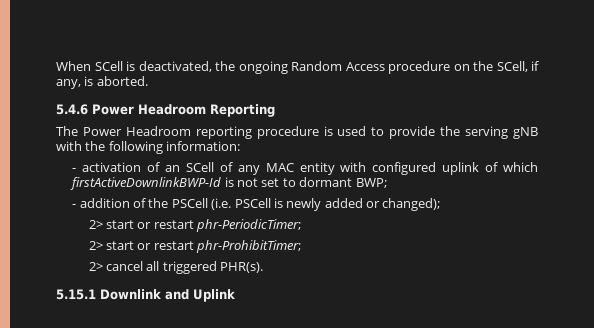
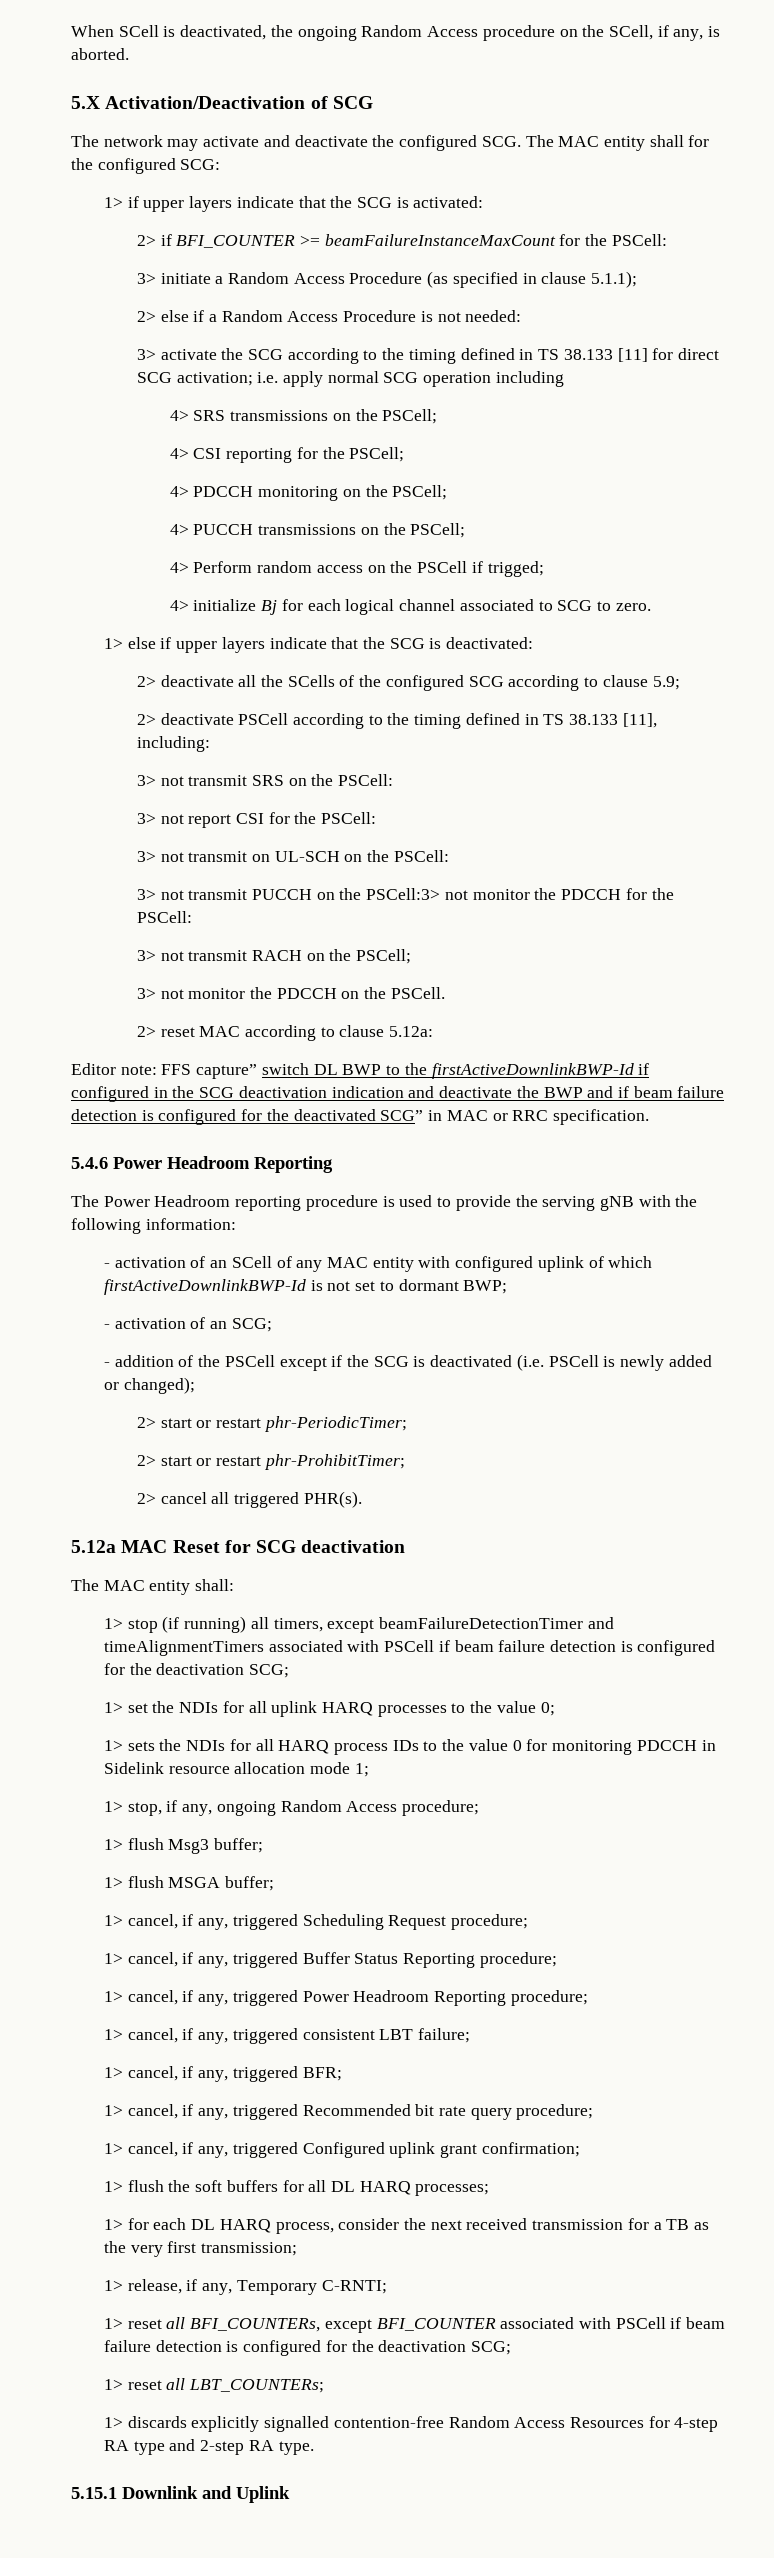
+ 5.X Activation/Deactivation of SCG
+ The network may activate and deactivate the configured SCG. The MAC entity shall for the configured SCG:
+ 1> if upper layers indicate that the SCG is activated:
+ 2> if BFI_COUNTER >= beamFailureInstanceMaxCount for the PSCell:
+ 3> initiate a Random Access Procedure (as specified in clause 5.1.1);
+ 2> else if a Random Access Procedure is not needed:
+ 3> activate the SCG according to the timing defined in TS 38.133 [11] for direct SCG activation; i.e. apply normal SCG operation including
+ 4> SRS transmissions on the PSCell;
+ 4> CSI reporting for the PSCell;
+ 4> PDCCH monitoring on the PSCell;
+ 4> PUCCH transmissions on the PSCell;
+ 4> Perform random access on the PSCell if trigged;
+ 4> initialize Bj for each logical channel associated to SCG to zero.
+ 1> else if upper layers indicate that the SCG is deactivated:
+ 2> deactivate all the SCells of the configured SCG according to clause 5.9;
+ 2> deactivate PSCell according to the timing defined in TS 38.133 [11], including:
+ 3> not transmit SRS on the PSCell:
+ 3> not report CSI for the PSCell:
+ 3> not transmit on UL-SCH on the PSCell:
+ 3> not transmit PUCCH on the PSCell:3> not monitor the PDCCH for the PSCell:
+ 3> not transmit RACH on the PSCell;
+ 3> not monitor the PDCCH on the PSCell.
+ 2> reset MAC according to clause 5.12a:
+ Editor note: FFS capture” switch DL BWP to the firstActiveDownlinkBWP-Id if configured in the SCG deactivation indication and deactivate the BWP and if beam failure detection is configured for the deactivated SCG” in MAC or RRC specification.
+ - activation of an SCG;
- - addition of the PSCell (i.e. PSCell is newly added or changed);
+ - addition of the PSCell except if the SCG is deactivated (i.e. PSCell is newly added or changed);
+ 5.12a MAC Reset for SCG deactivation
+ The MAC entity shall:
+ 1> stop (if running) all timers, except beamFailureDetectionTimer and timeAlignmentTimers associated with PSCell if beam failure detection is configured for the deactivation SCG;
+ 1> set the NDIs for all uplink HARQ processes to the value 0;
+ 1> sets the NDIs for all HARQ process IDs to the value 0 for monitoring PDCCH in Sidelink resource allocation mode 1;
+ 1> stop, if any, ongoing Random Access procedure;
+ 1> flush Msg3 buffer;
+ 1> flush MSGA buffer;
+ 1> cancel, if any, triggered Scheduling Request procedure;
+ 1> cancel, if any, triggered Buffer Status Reporting procedure;
+ 1> cancel, if any, triggered Power Headroom Reporting procedure;
+ 1> cancel, if any, triggered consistent LBT failure;
+ 1> cancel, if any, triggered BFR;
+ 1> cancel, if any, triggered Recommended bit rate query procedure;
+ 1> cancel, if any, triggered Configured uplink grant confirmation;
+ 1> flush the soft buffers for all DL HARQ processes;
+ 1> for each DL HARQ process, consider the next received transmission for a TB as the very first transmission;
+ 1> release, if any, Temporary C-RNTI;
+ 1> reset all BFI_COUNTERs, except BFI_COUNTER associated with PSCell if beam failure detection is configured for the deactivation SCG;
+ 1> reset all LBT_COUNTERs;
+ 1> discards explicitly signalled contention-free Random Access Resources for 4-step RA type and 2-step RA type.

